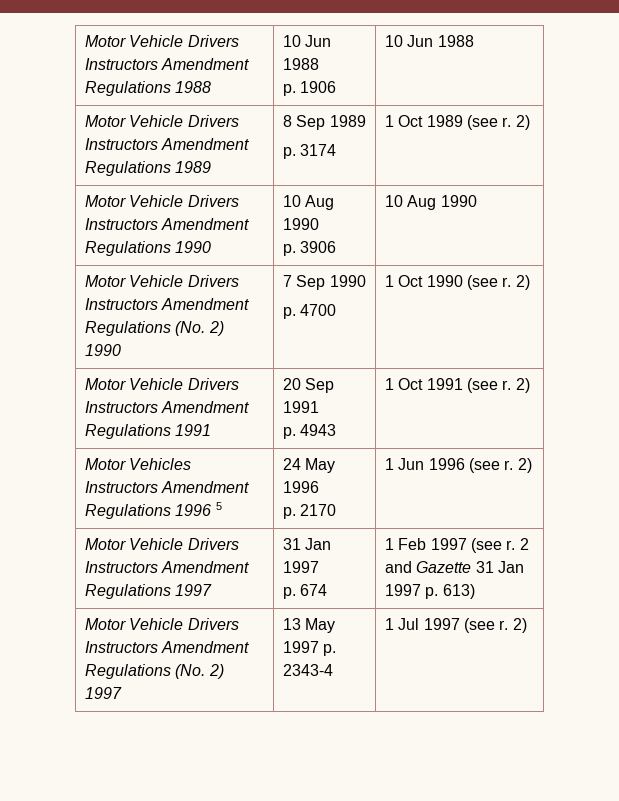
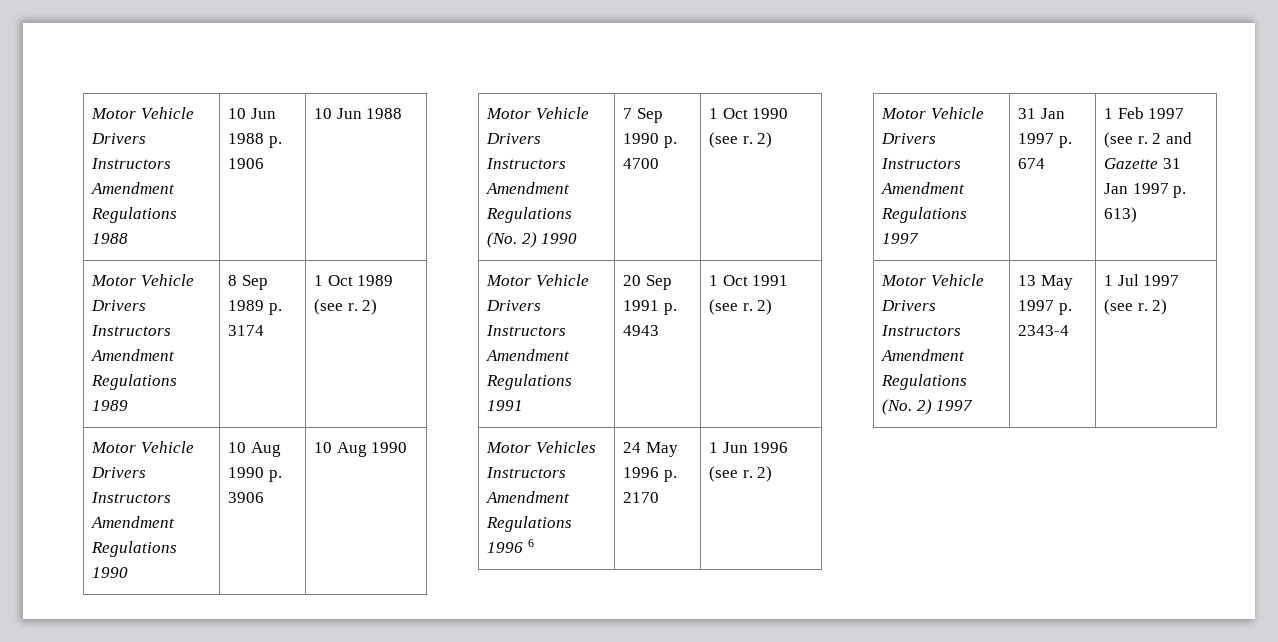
- Motor Vehicle Drivers Instructors Amendment Regulations 1988 | 10 Jun 1988
- p. 1906 | 10 Jun 1988
+ Motor Vehicle Drivers Instructors Amendment Regulations 1988 | 10 Jun 1988 p. 1906 | 10 Jun 1988
- Motor Vehicle Drivers Instructors Amendment Regulations 1989 | 8 Sep 1989
- p. 3174 | 1 Oct 1989 (see r. 2)
+ Motor Vehicle Drivers Instructors Amendment Regulations 1989 | 8 Sep 1989 p. 3174 | 1 Oct 1989 (see r. 2)
- Motor Vehicle Drivers Instructors Amendment Regulations 1990 | 10 Aug 1990
- p. 3906 | 10 Aug 1990
+ Motor Vehicle Drivers Instructors Amendment Regulations 1990 | 10 Aug 1990 p. 3906 | 10 Aug 1990
- Motor Vehicle Drivers Instructors Amendment Regulations (No. 2) 1990 | 7 Sep 1990
- p. 4700 | 1 Oct 1990 (see r. 2)
+ Motor Vehicle Drivers Instructors Amendment Regulations (No. 2) 1990 | 7 Sep 1990 p. 4700 | 1 Oct 1990 (see r. 2)
- Motor Vehicle Drivers Instructors Amendment Regulations 1991 | 20 Sep 1991
- p. 4943 | 1 Oct 1991 (see r. 2)
+ Motor Vehicle Drivers Instructors Amendment Regulations 1991 | 20 Sep 1991 p. 4943 | 1 Oct 1991 (see r. 2)
- Motor Vehicles Instructors Amendment Regulations 1996 5 | 24 May 1996
- p. 2170 | 1 Jun 1996 (see r. 2)
+ Motor Vehicles Instructors Amendment Regulations 1996 6 | 24 May 1996 p. 2170 | 1 Jun 1996 (see r. 2)
- Motor Vehicle Drivers Instructors Amendment Regulations 1997 | 31 Jan 1997
- p. 674 | 1 Feb 1997 (see r. 2 and Gazette 31 Jan 1997 p. 613)
+ Motor Vehicle Drivers Instructors Amendment Regulations 1997 | 31 Jan 1997 p. 674 | 1 Feb 1997 (see r. 2 and Gazette 31 Jan 1997 p. 613)

